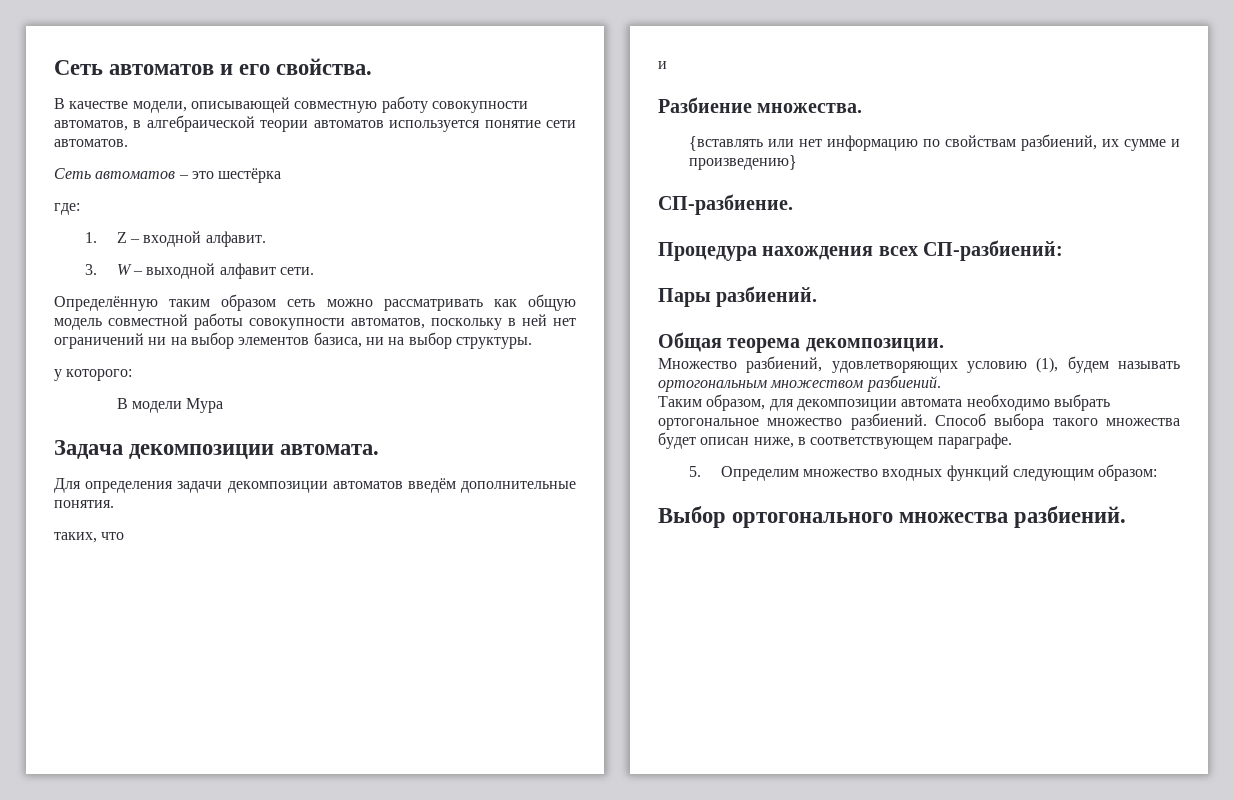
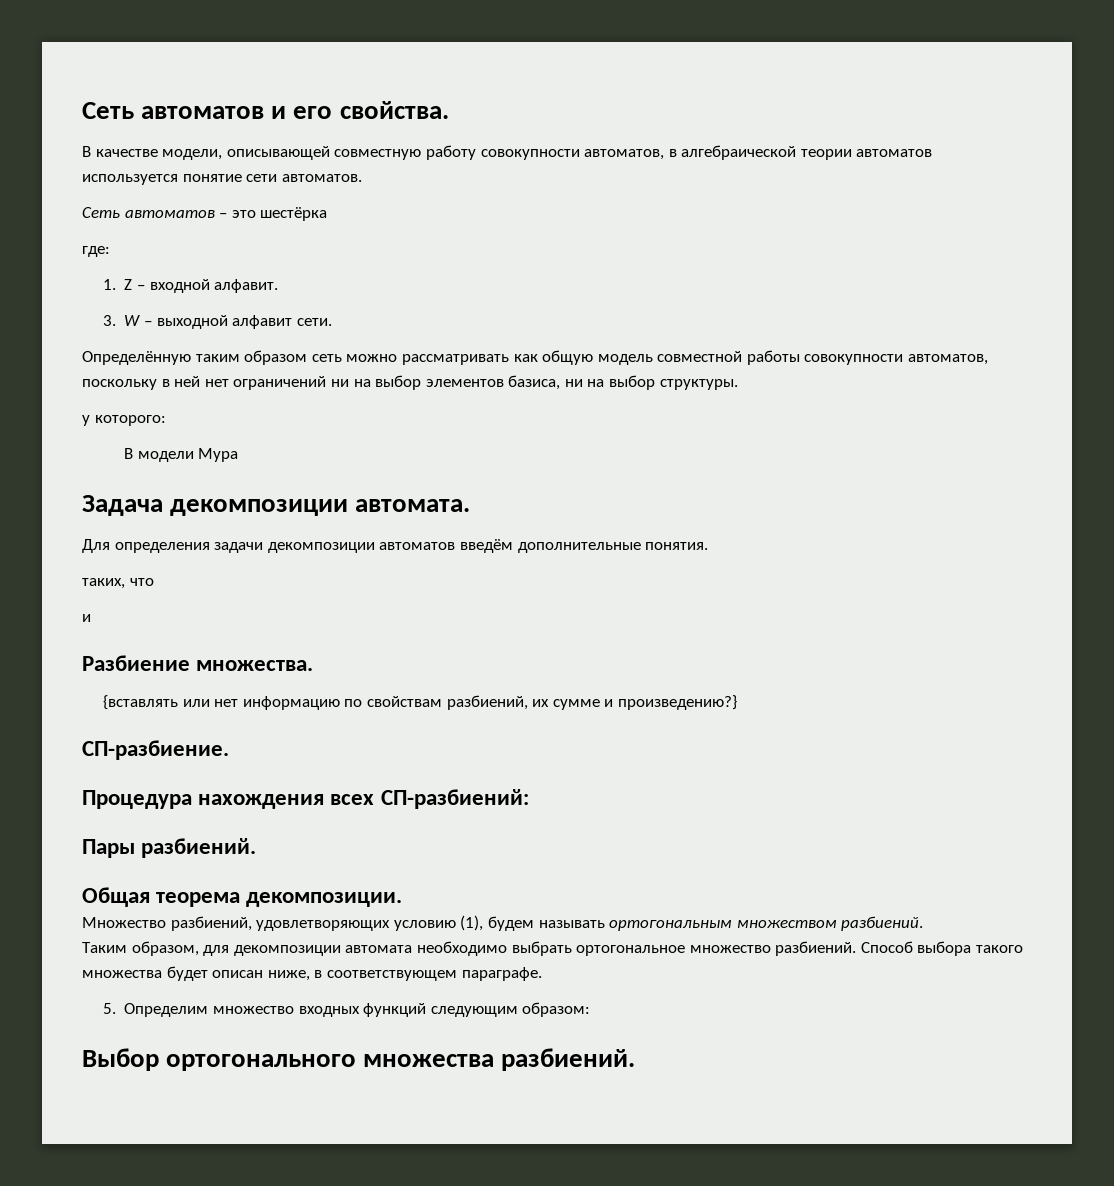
- {вставлять или нет информацию по свойствам разбиений, их сумме и произведению}
+ {вставлять или нет информацию по свойствам разбиений, их сумме и произведению?}

